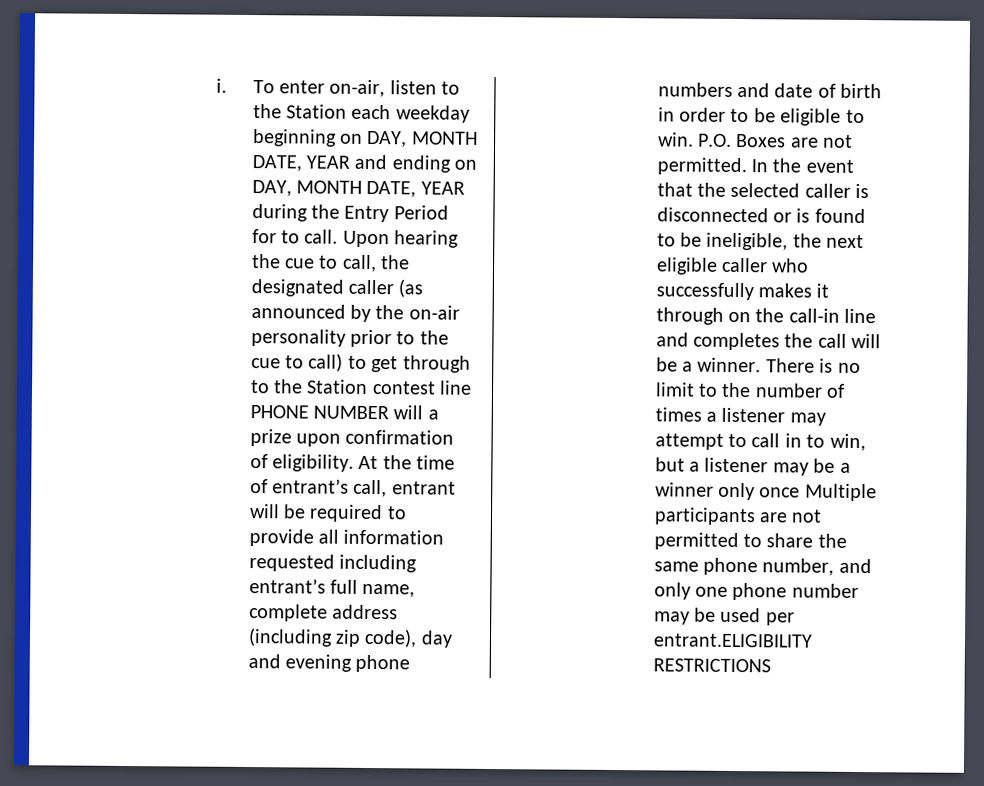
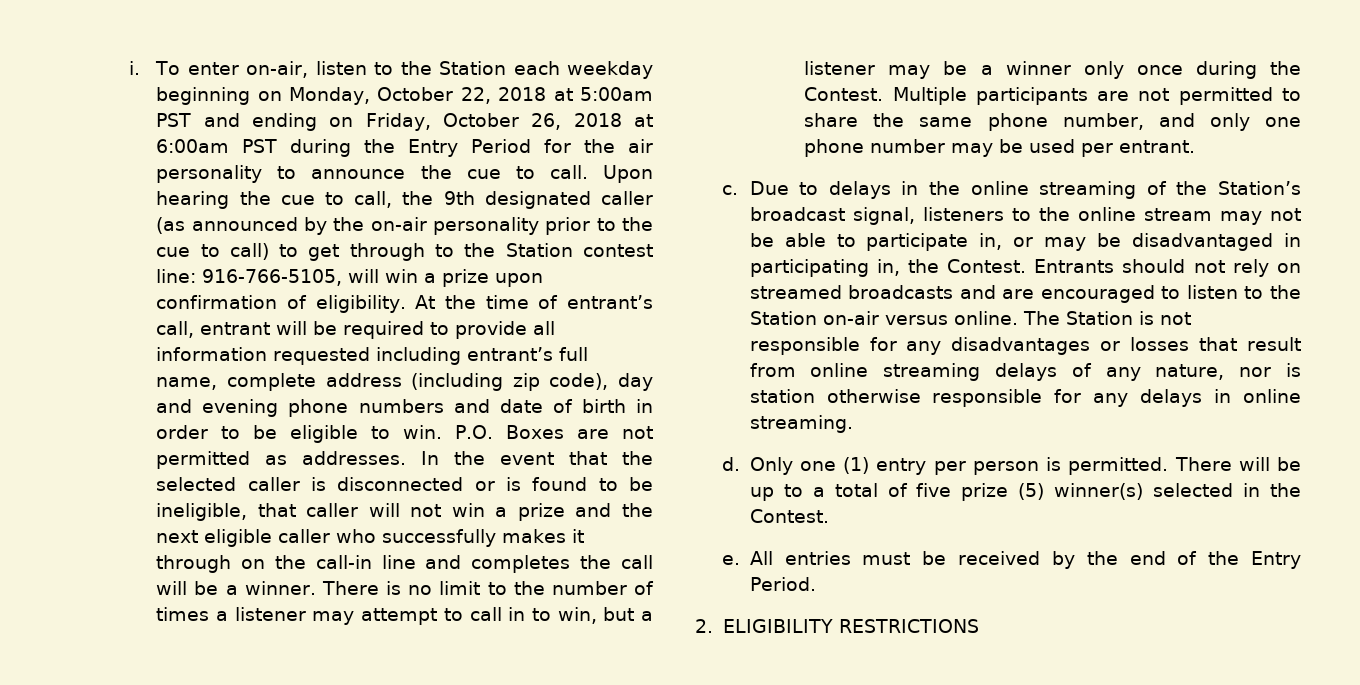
- To enter on-air, listen to the Station each weekday beginning on DAY, MONTH DATE, YEAR and ending on DAY, MONTH DATE, YEAR during the Entry Period for to call.
+ To enter on-air, listen to the Station each weekday beginning on Monday, October 22, 2018 at 5:00am PST and ending on Friday, October 26, 2018 at 6:00am PST during the Entry Period for the air personality to announce the cue to call.
- Upon hearing the cue to call, the designated caller (as announced by the on-air personality prior to the cue to call) to get through to the Station contest line PHONE NUMBER will a prize upon confirmation of eligibility.
+ Upon hearing the cue to call, the 9th designated caller (as announced by the on-air personality prior to the cue to call) to get through to the Station contest line: 916-766-5105, will win a prize upon confirmation of eligibility.
- P.O. Boxes are not permitted.
+ P.O. Boxes are not permitted as addresses.
- In the event that the selected caller is disconnected or is found to be ineligible, the next eligible caller who successfully makes it through on the call-in line and completes the call will be a winner.
+ In the event that the selected caller is disconnected or is found to be ineligible, that caller will not win a prize and the next eligible caller who successfully makes it through on the call-in line and completes the call will be a winner.
- There is no limit to the number of times a listener may attempt to call in to win, but a listener may be a winner only once Multiple participants are not permitted to share the same phone number, and only one phone number may be used per entrant.ELIGIBILITY RESTRICTIONS
+ There is no limit to the number of times a listener may attempt to call in to win, but a listener may be a winner only once during the Contest. Multiple participants are not permitted to share the same phone number, and only one phone number may be used per entrant.
+ c. Due to delays in the online streaming of the Station’s broadcast signal, listeners to the online stream may not be able to participate in, or may be disadvantaged in participating in, the Contest. Entrants should not rely on streamed broadcasts and are encouraged to listen to the Station on-air versus online. The Station is not responsible for any disadvantages or losses that result from online streaming delays of any nature, nor is station otherwise responsible for any delays in online streaming.
+ d. Only one (1) entry per person is permitted. There will be up to a total of five prize (5) winner(s) selected in the Contest.
+ e. All entries must be received by the end of the Entry Period.
+ 2. ELIGIBILITY RESTRICTIONS

